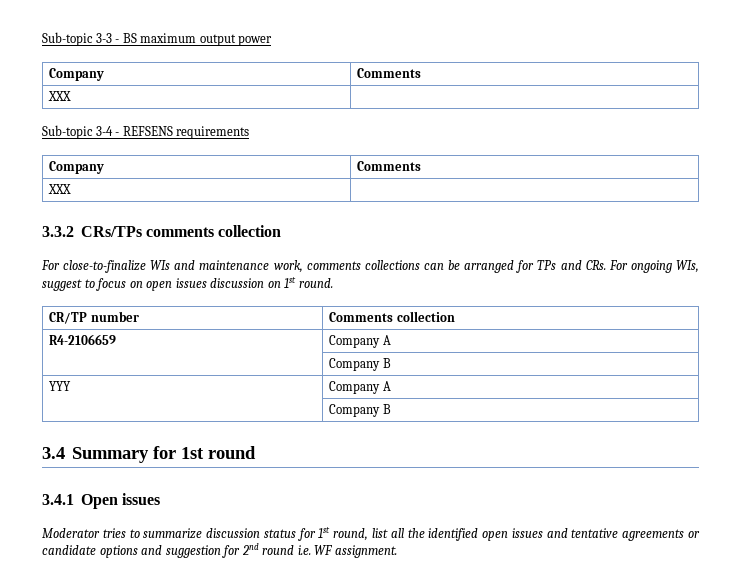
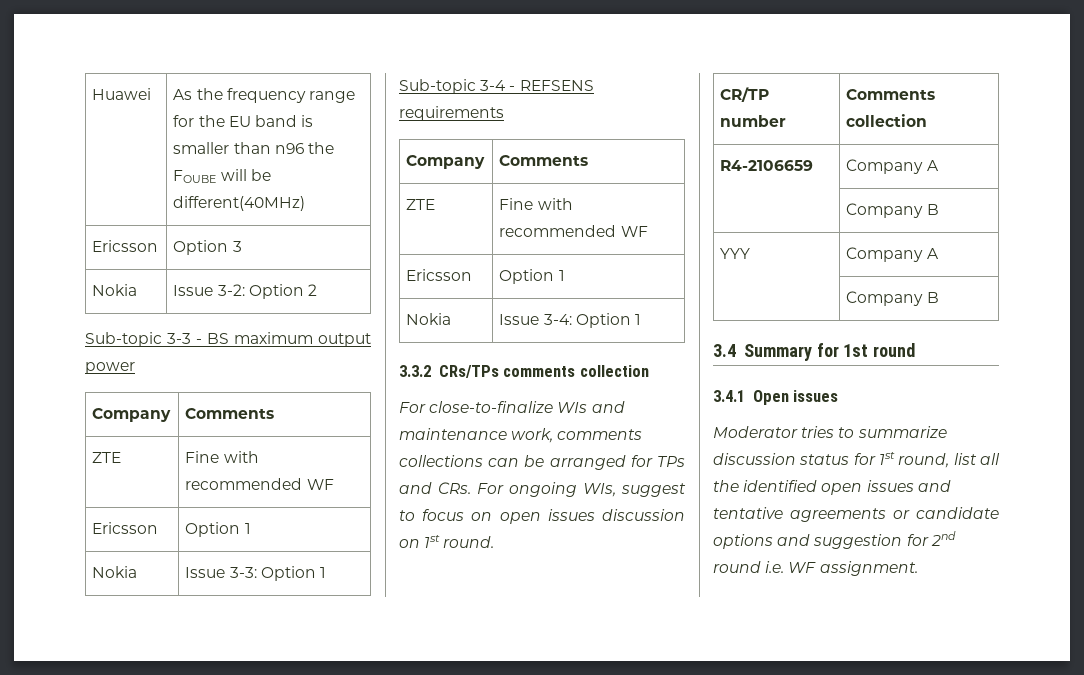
+ Huawei | As the frequency range for the EU band is smaller than n96 the FOUBE will be different(40MHz)
+ Ericsson | Option 3
+ Nokia | Issue 3-2: Option 2
  Sub-topic 3-3 - BS maximum output power
  Company | Comments
- XXX |
+ ZTE | Fine with recommended WF
+ Ericsson | Option 1
+ Nokia | Issue 3-3: Option 1
  Sub-topic 3-4 - REFSENS requirements
  Company | Comments
- XXX |
+ ZTE | Fine with recommended WF
+ Ericsson | Option 1
+ Nokia | Issue 3-4: Option 1

